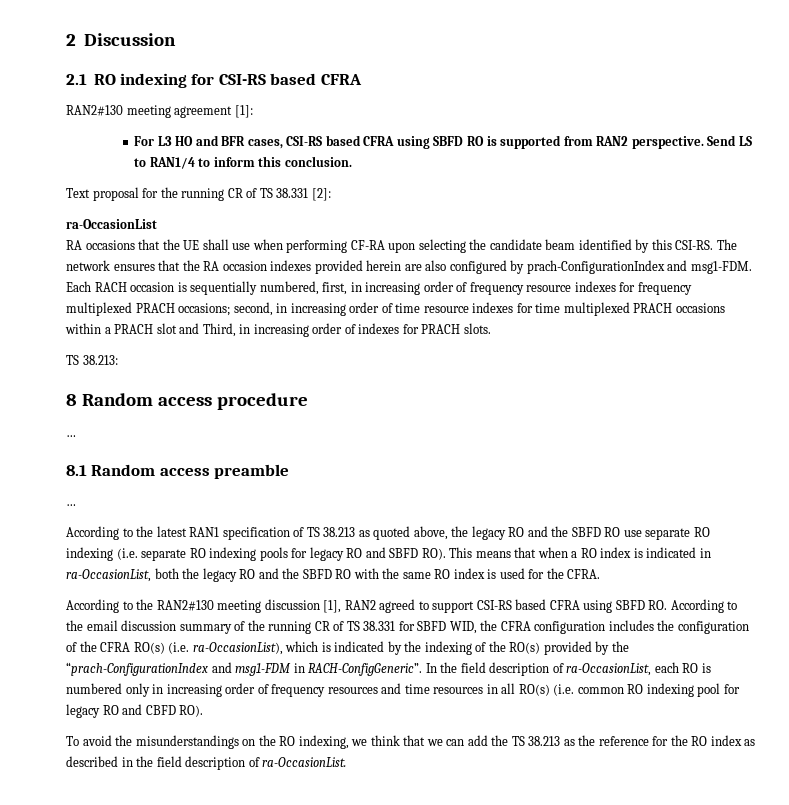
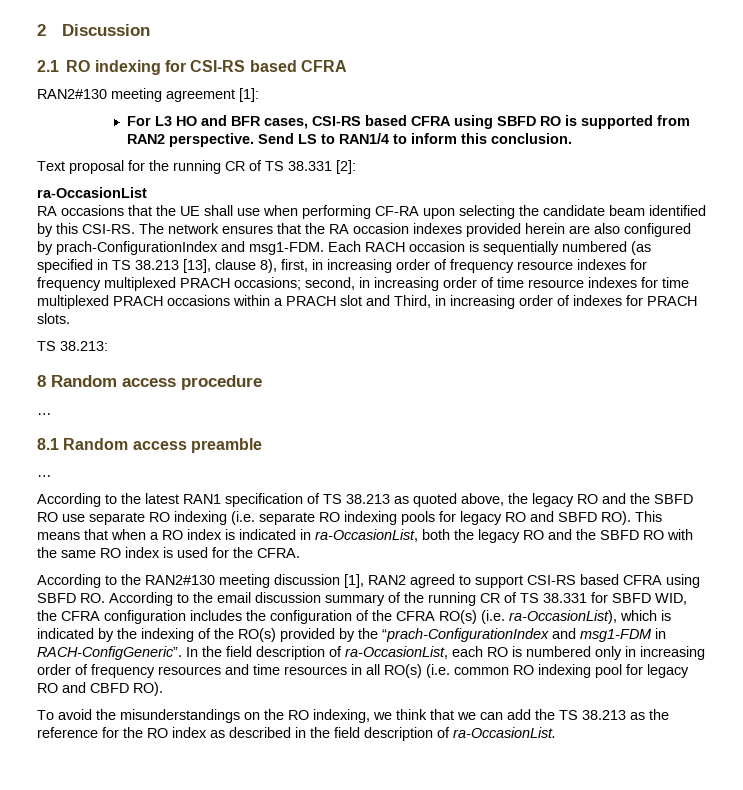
- Each RACH occasion is sequentially numbered, first, in increasing order of frequency resource indexes for frequency multiplexed PRACH occasions; second, in increasing order of time resource indexes for time multiplexed PRACH occasions within a PRACH slot and Third, in increasing order of indexes for PRACH slots.
+ Each RACH occasion is sequentially numbered (as specified in TS 38.213 [13], clause 8), first, in increasing order of frequency resource indexes for frequency multiplexed PRACH occasions; second, in increasing order of time resource indexes for time multiplexed PRACH occasions within a PRACH slot and Third, in increasing order of indexes for PRACH slots.

